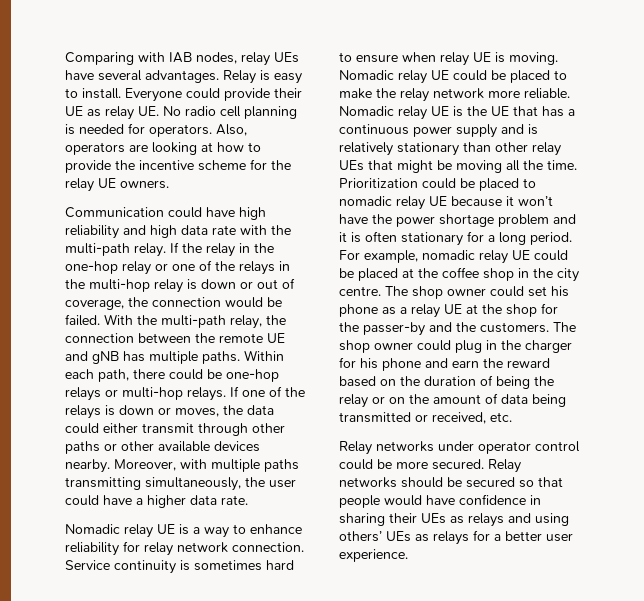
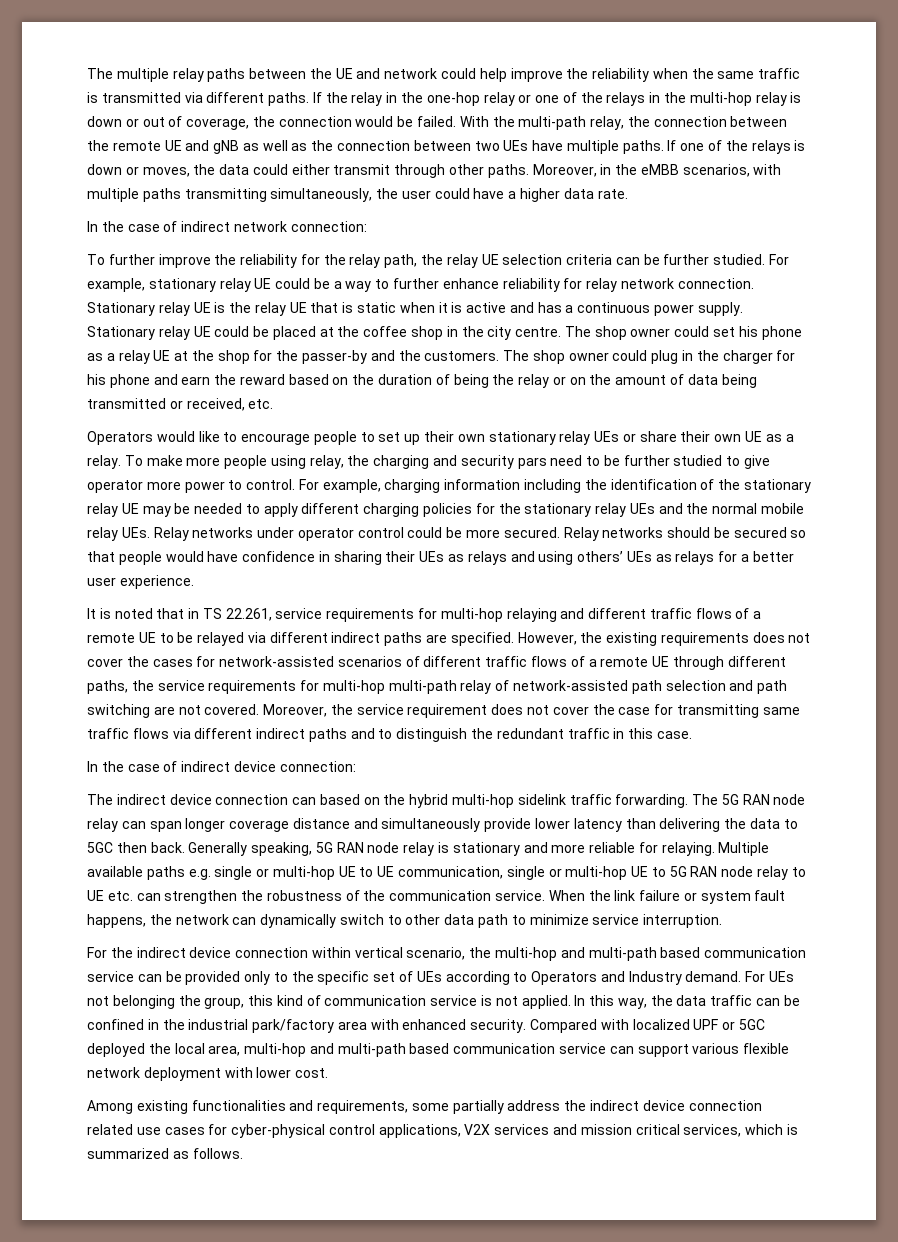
- Comparing with IAB nodes, relay UEs have several advantages. Relay is easy to install. Everyone could provide their UE as relay UE. No radio cell planning is needed for operators. Also, operators are looking at how to provide the incentive scheme for the relay UE owners.
- Communication could have high reliability and high data rate with the multi-path relay.
+ The multiple relay paths between the UE and network could help improve the reliability when the same traffic is transmitted via different paths.
- With the multi-path relay, the connection between the remote UE and gNB has multiple paths. Within each path, there could be one-hop relays or multi-hop relays.
+ With the multi-path relay, the connection between the remote UE and gNB as well as the connection between two UEs have multiple paths.
- If one of the relays is down or moves, the data could either transmit through other paths or other available devices nearby. Moreover, with multiple paths transmitting simultaneously, the user could have a higher data rate.
+ If one of the relays is down or moves, the data could either transmit through other paths. Moreover, in the eMBB scenarios, with multiple paths transmitting simultaneously, the user could have a higher data rate.
- Nomadic relay UE is a way to enhance reliability for relay network connection.
+ In the case of indirect network connection:
+ To further improve the reliability for the relay path, the relay UE selection criteria can be further studied. For example, stationary relay UE could be a way to further enhance reliability for relay network connection.
- Service continuity is sometimes hard to ensure when relay UE is moving. Nomadic relay UE could be placed to make the relay network more reliable. Nomadic relay UE is the UE that has a continuous power supply and is relatively stationary than other relay UEs that might be moving all the time. Prioritization could be placed to nomadic relay UE because it won’t have the power shortage problem and it is often stationary for a long period. For example, nomadic relay UE could be placed at the coffee shop in the city centre.
+ Stationary relay UE is the relay UE that is static when it is active and has a continuous power supply. Stationary relay UE could be placed at the coffee shop in the city centre.
- Relay networks under operator control could be more secured.
+ Operators would like to encourage people to set up their own stationary relay UEs or share their own UE as a relay. To make more people using relay, the charging and security pars need to be further studied to give operator more power to control. For example, charging information including the identification of the stationary relay UE may be needed to apply different charging policies for the stationary relay UEs and the normal mobile relay UEs. Relay networks under operator control could be more secured.
+ It is noted that in TS 22.261, service requirements for multi-hop relaying and different traffic flows of a remote UE to be relayed via different indirect paths are specified. However, the existing requirements does not cover the cases for network-assisted scenarios of different traffic flows of a remote UE through different paths, the service requirements for multi-hop multi-path relay of network-assisted path selection and path switching are not covered. Moreover, the service requirement does not cover the case for transmitting same traffic flows via different indirect paths and to distinguish the redundant traffic in this case.
+ In the case of indirect device connection:
+ The indirect device connection can based on the hybrid multi-hop sidelink traffic forwarding. The 5G RAN node relay can span longer coverage distance and simultaneously provide lower latency than delivering the data to 5GC then back. Generally speaking, 5G RAN node relay is stationary and more reliable for relaying. Multiple available paths e.g. single or multi-hop UE to UE communication, single or multi-hop UE to 5G RAN node relay to UE etc. can strengthen the robustness of the communication service. When the link failure or system fault happens, the network can dynamically switch to other data path to minimize service interruption.
+ For the indirect device connection within vertical scenario, the multi-hop and multi-path based communication service can be provided only to the specific set of UEs according to Operators and Industry demand. For UEs not belonging the group, this kind of communication service is not applied. In this way, the data traffic can be confined in the industrial park/factory area with enhanced security. Compared with localized UPF or 5GC deployed the local area, multi-hop and multi-path based communication service can support various flexible network deployment with lower cost.
+ Among existing functionalities and requirements, some partially address the indirect device connection related use cases for cyber-physical control applications, V2X services and mission critical services, which is summarized as follows.

